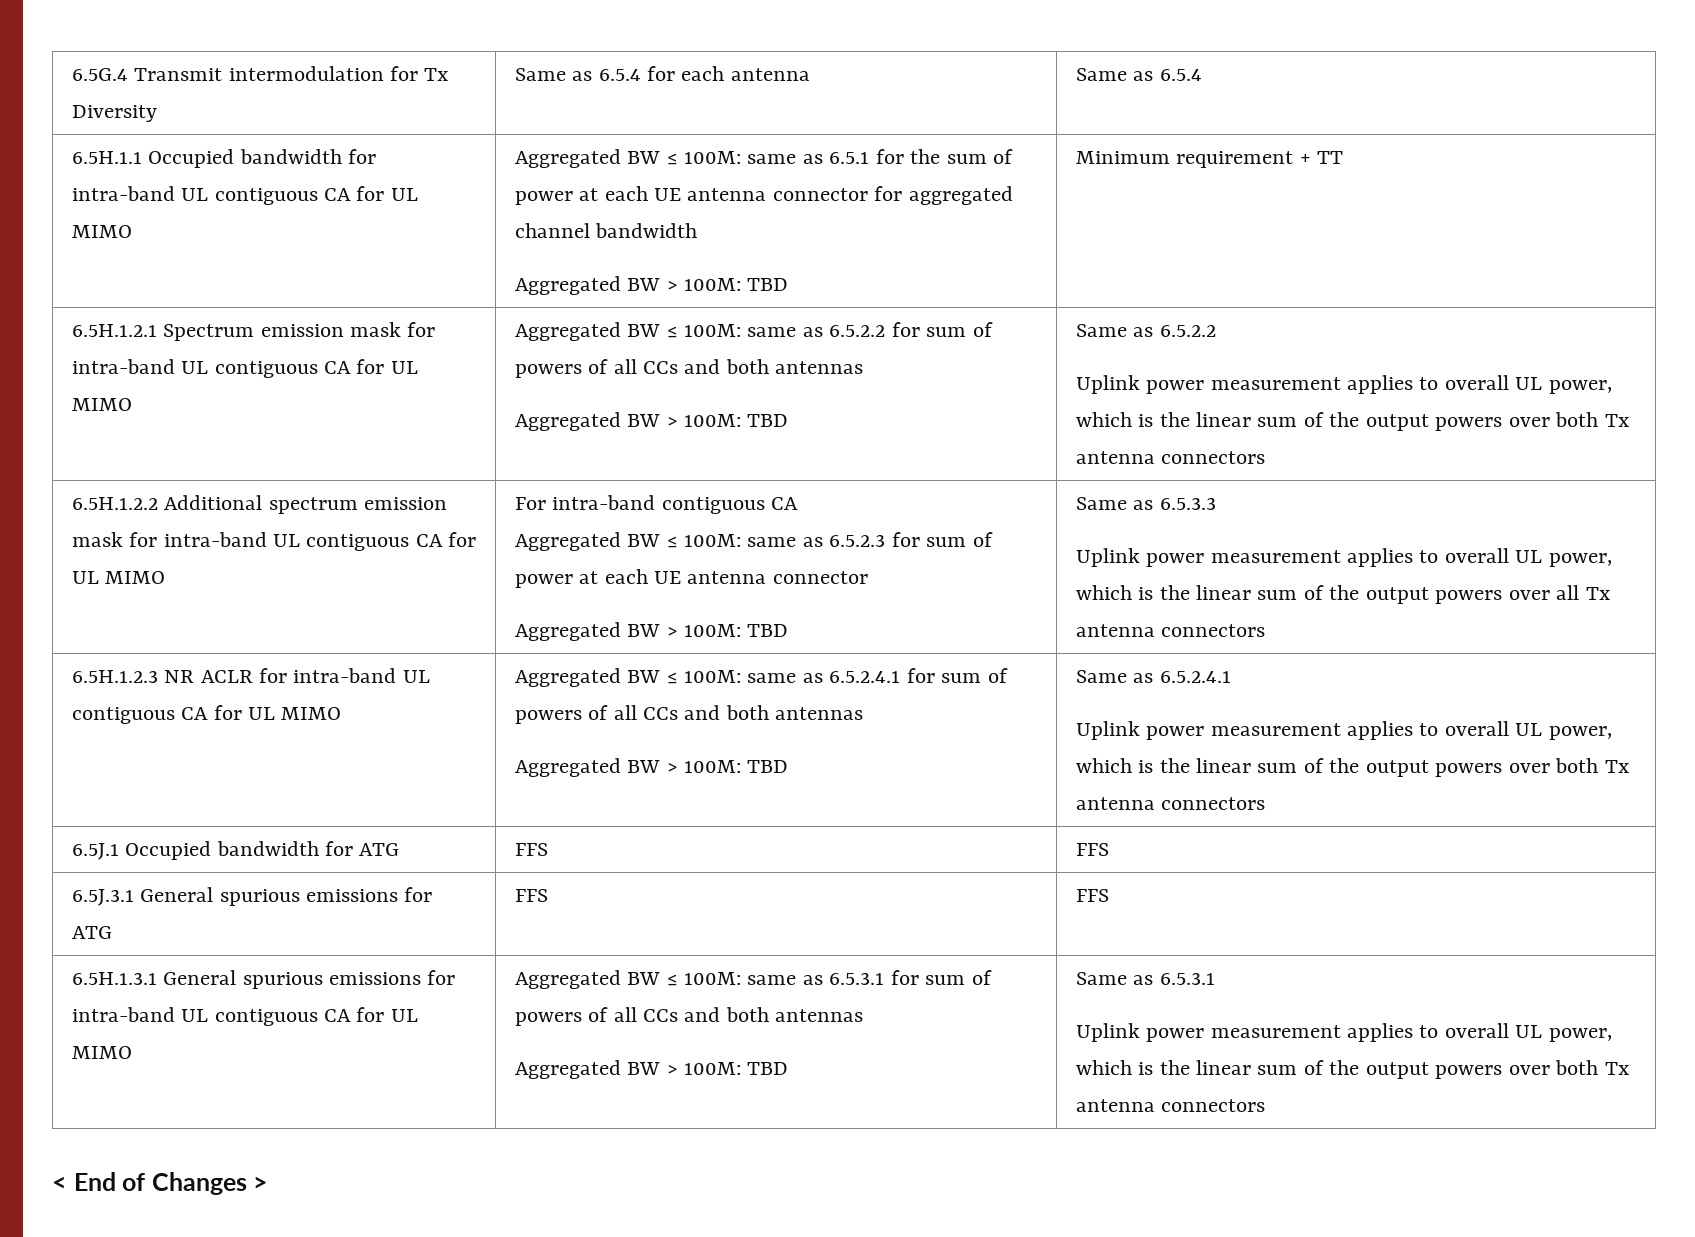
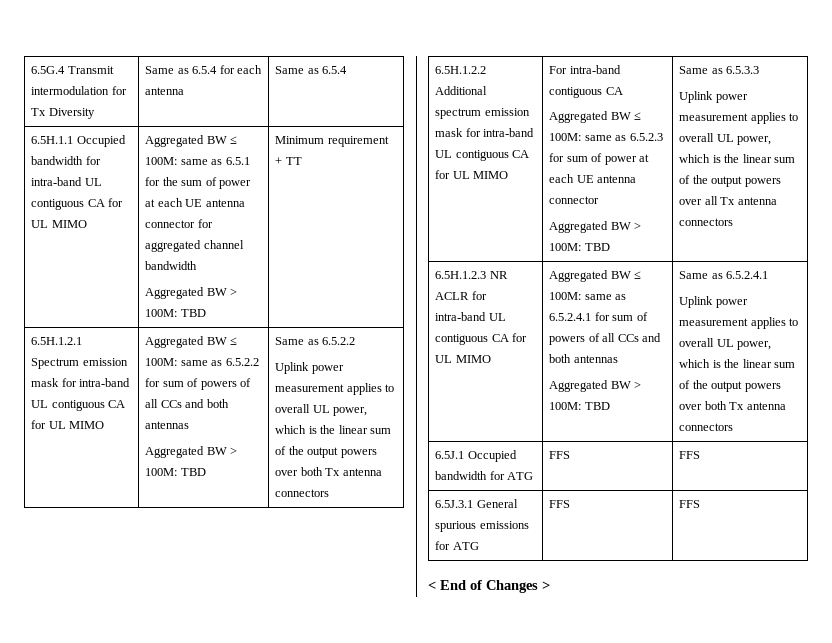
- 6.5H.1.3.1 General spurious emissions for intra-band UL contiguous CA for UL MIMO | Aggregated BW ≤ 100M: same as 6.5.3.1 for sum of powers of all CCs and both antennas
- Aggregated BW > 100M: TBD | Same as 6.5.3.1
- Uplink power measurement applies to overall UL power, which is the linear sum of the output powers over both Tx antenna connectors

